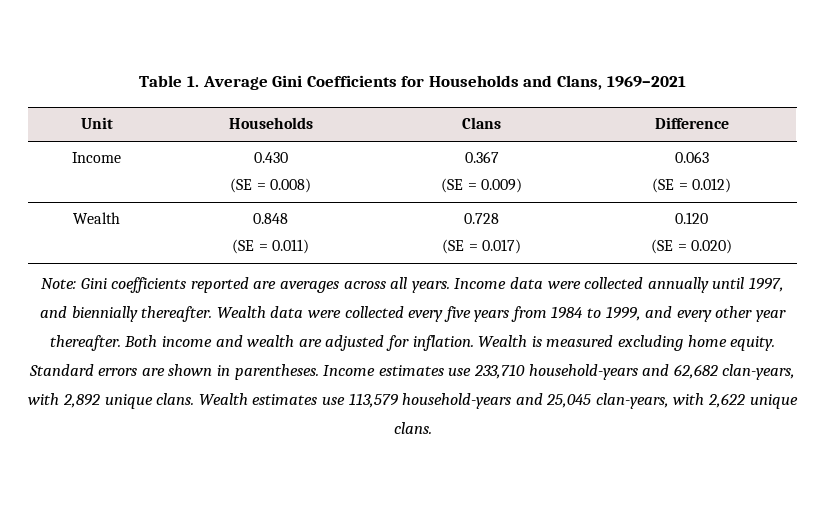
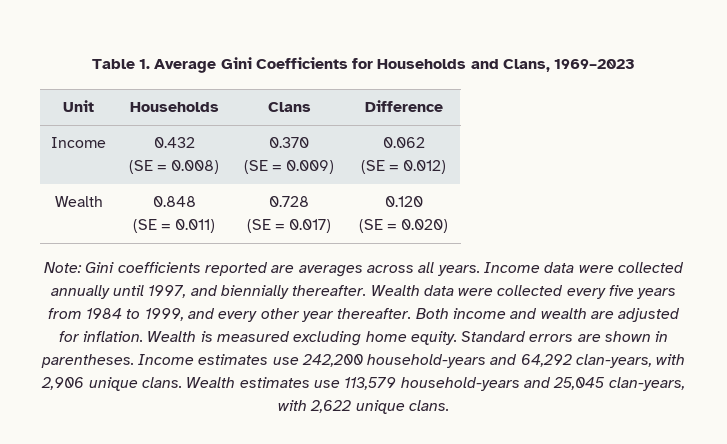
- Table 1. Average Gini Coefficients for Households and Clans, 1969–2021
+ Table 1. Average Gini Coefficients for Households and Clans, 1969–2023
- Income | 0.430
- (SE = 0.008) | 0.367
- (SE = 0.009) | 0.063
+ Income | 0.432
+ (SE = 0.008) | 0.370
+ (SE = 0.009) | 0.062
- Income estimates use 233,710 household-years and 62,682 clan-years, with 2,892 unique clans.
+ Income estimates use 242,200 household-years and 64,292 clan-years, with 2,906 unique clans.

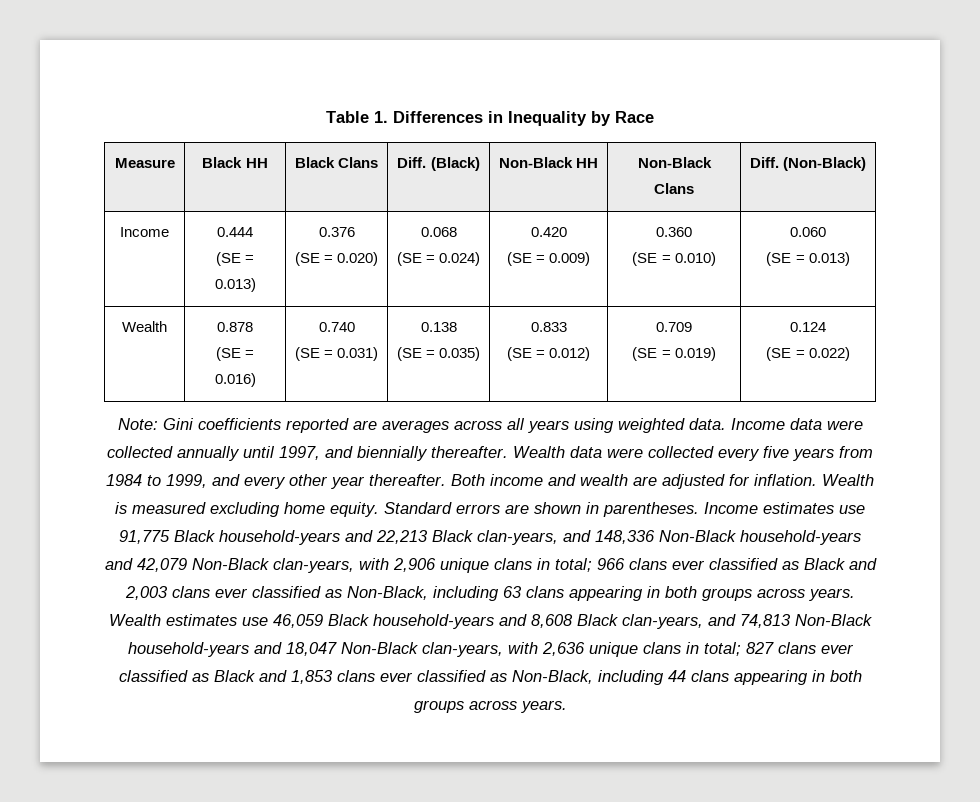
- Table 1. Average Gini Coefficients for Households and Clans, 1969–2023
- Unit | Households | Clans | Difference
+ Table 1. Differences in Inequality by Race
+ Measure | Black HH | Black Clans | Diff. (Black) | Non-Black HH | Non-Black Clans | Diff. (Non-Black)
- Income | 0.432
- (SE = 0.008) | 0.370
- (SE = 0.009) | 0.062
- (SE = 0.012)
- Wealth | 0.848
- (SE = 0.011) | 0.728
- (SE = 0.017) | 0.120
- (SE = 0.020)
+ Income | 0.444
+ (SE = 0.013) | 0.376
+ (SE = 0.020) | 0.068
+ (SE = 0.024) | 0.420
+ (SE = 0.009) | 0.360
+ (SE = 0.010) | 0.060
+ (SE = 0.013)
+ Wealth | 0.878
+ (SE = 0.016) | 0.740
+ (SE = 0.031) | 0.138
+ (SE = 0.035) | 0.833
+ (SE = 0.012) | 0.709
+ (SE = 0.019) | 0.124
+ (SE = 0.022)
- Note: Gini coefficients reported are averages across all years.
+ Note: Gini coefficients reported are averages across all years using weighted data.
- Income estimates use 242,200 household-years and 64,292 clan-years, with 2,906 unique clans. Wealth estimates use 113,579 household-years and 25,045 clan-years, with 2,622 unique clans.
+ Income estimates use 91,775 Black household-years and 22,213 Black clan-years, and 148,336 Non-Black household-years and 42,079 Non-Black clan-years, with 2,906 unique clans in total; 966 clans ever classified as Black and 2,003 clans ever classified as Non-Black, including 63 clans appearing in both groups across years. Wealth estimates use 46,059 Black household-years and 8,608 Black clan-years, and 74,813 Non-Black household-years and 18,047 Non-Black clan-years, with 2,636 unique clans in total; 827 clans ever classified as Black and 1,853 clans ever classified as Non-Black, including 44 clans appearing in both groups across years.

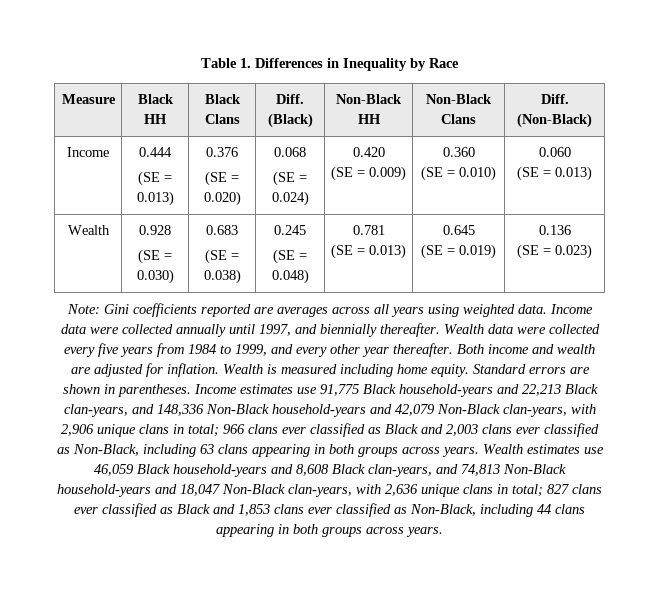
- Wealth | 0.878
- (SE = 0.016) | 0.740
- (SE = 0.031) | 0.138
- (SE = 0.035) | 0.833
- (SE = 0.012) | 0.709
- (SE = 0.019) | 0.124
- (SE = 0.022)
+ Wealth | 0.928
+ (SE = 0.030) | 0.683
+ (SE = 0.038) | 0.245
+ (SE = 0.048) | 0.781
+ (SE = 0.013) | 0.645
+ (SE = 0.019) | 0.136
+ (SE = 0.023)
- Wealth is measured excluding home equity.
+ Wealth is measured including home equity.

